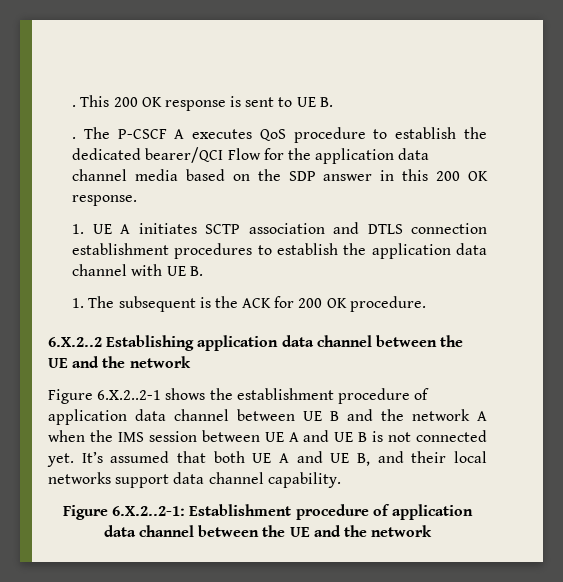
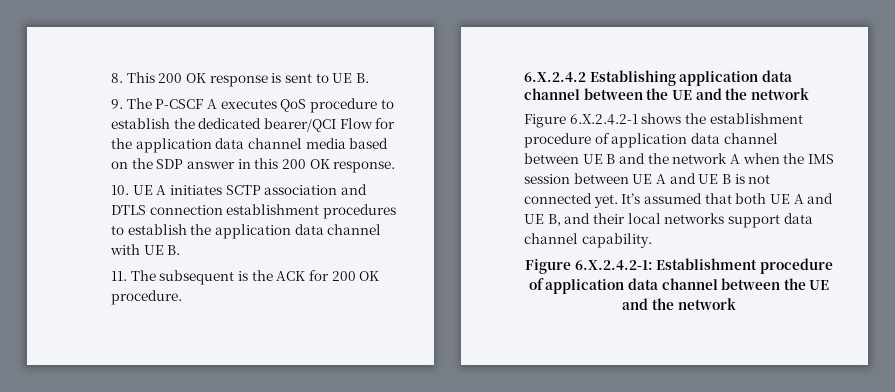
- . This 200 OK response is sent to UE B.
+ 8. This 200 OK response is sent to UE B.
- . The P-CSCF A executes QoS procedure to establish the dedicated bearer/QCI Flow for the application data channel media based on the SDP answer in this 200 OK response.
+ 9. The P-CSCF A executes QoS procedure to establish the dedicated bearer/QCI Flow for the application data channel media based on the SDP answer in this 200 OK response.
- 1. UE A initiates SCTP association and DTLS connection establishment procedures to establish the application data channel with UE B.
+ 10. UE A initiates SCTP association and DTLS connection establishment procedures to establish the application data channel with UE B.
- 1. The subsequent is the ACK for 200 OK procedure.
+ 11. The subsequent is the ACK for 200 OK procedure.
- 6.X.2..2 Establishing application data channel between the UE and the network
+ 6.X.2.4.2 Establishing application data channel between the UE and the network
- Figure 6.X.2..2-1 shows the establishment procedure of application data channel between UE B and the network A when the IMS session between UE A and UE B is not connected yet.
+ Figure 6.X.2.4.2-1 shows the establishment procedure of application data channel between UE B and the network A when the IMS session between UE A and UE B is not connected yet.
- Figure 6.X.2..2-1: Establishment procedure of application data channel between the UE and the network
+ Figure 6.X.2.4.2-1: Establishment procedure of application data channel between the UE and the network

